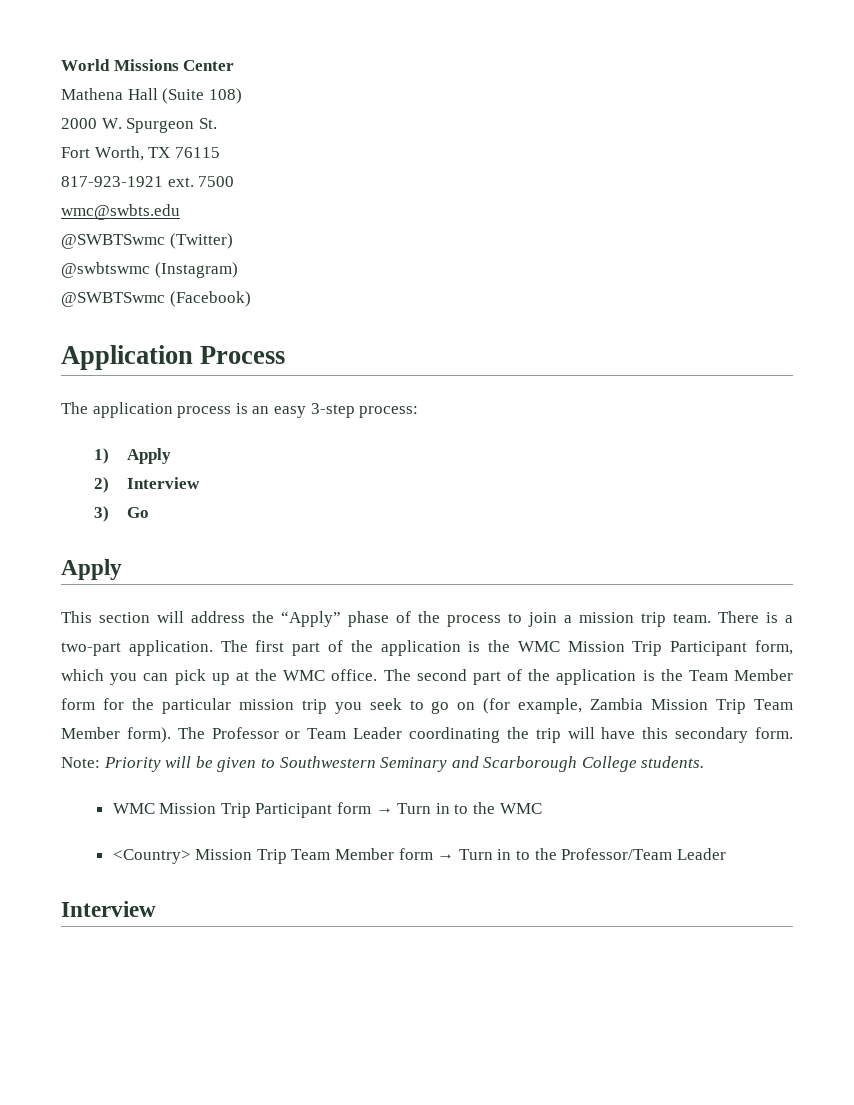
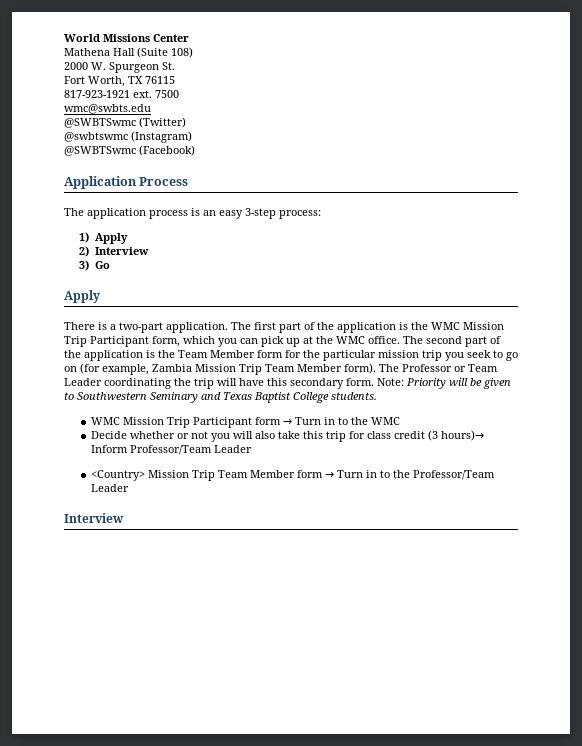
- This section will address the “Apply” phase of the process to join a mission trip team.
- Note: Priority will be given to Southwestern Seminary and Scarborough College students.
+ Note: Priority will be given to Southwestern Seminary and Texas Baptist College students.
+ Decide whether or not you will also take this trip for class credit (3 hours)→ Inform Professor/Team Leader

